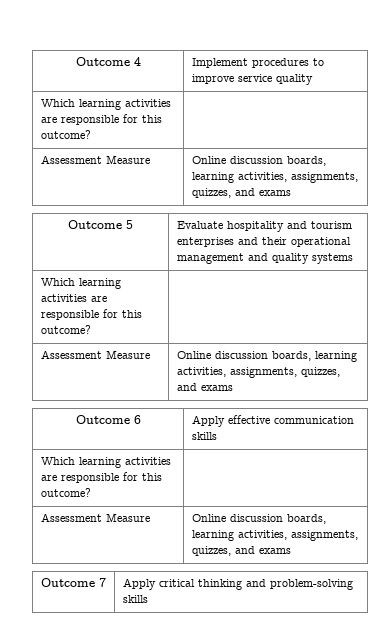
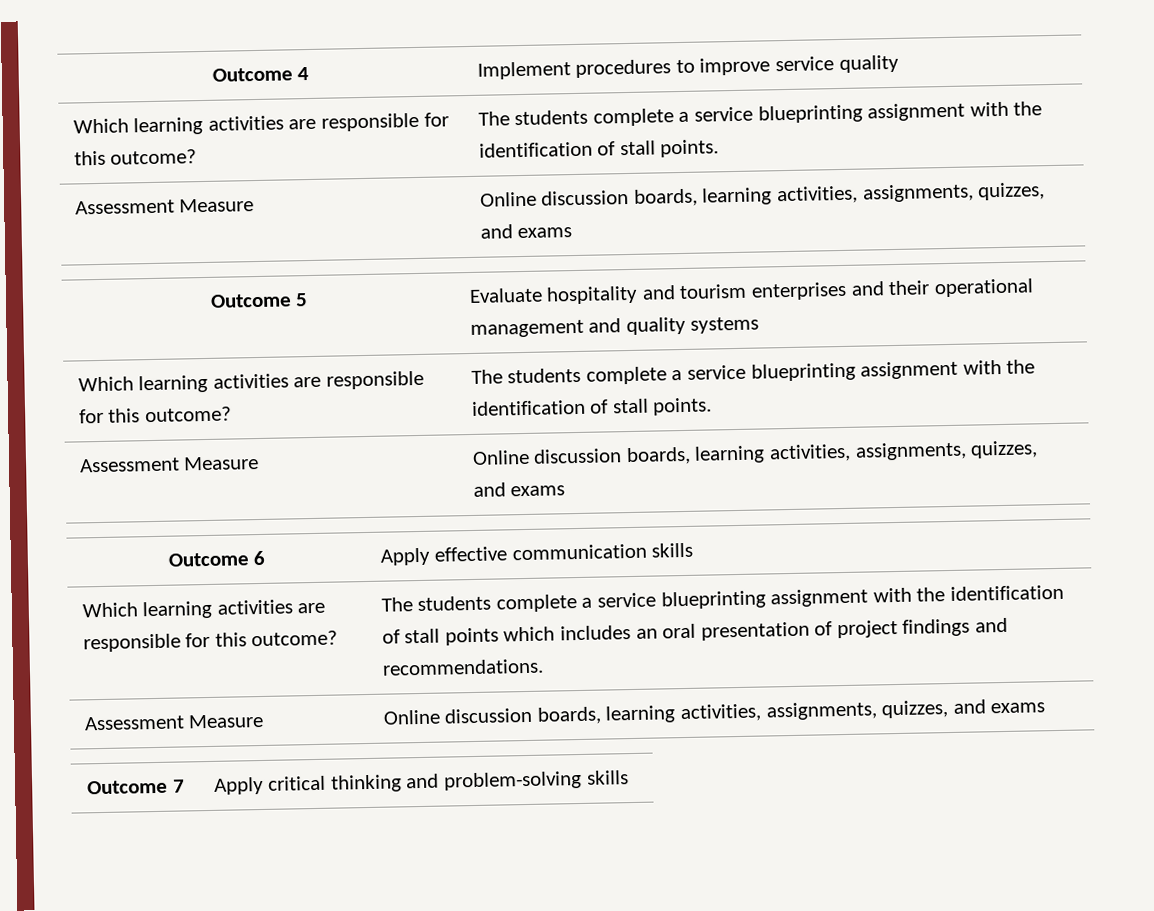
  Outcome 4 | Implement procedures to improve service quality
- Which learning activities are responsible for this outcome? |
+ Which learning activities are responsible for this outcome? | The students complete a service blueprinting assignment with the identification of stall points.
  Outcome 5 | Evaluate hospitality and tourism enterprises and their operational management and quality systems
- Which learning activities are responsible for this outcome? |
+ Which learning activities are responsible for this outcome? | The students complete a service blueprinting assignment with the identification of stall points.
  Outcome 6 | Apply effective communication skills
- Which learning activities are responsible for this outcome? |
+ Which learning activities are responsible for this outcome? | The students complete a service blueprinting assignment with the identification of stall points which includes an oral presentation of project findings and recommendations.

